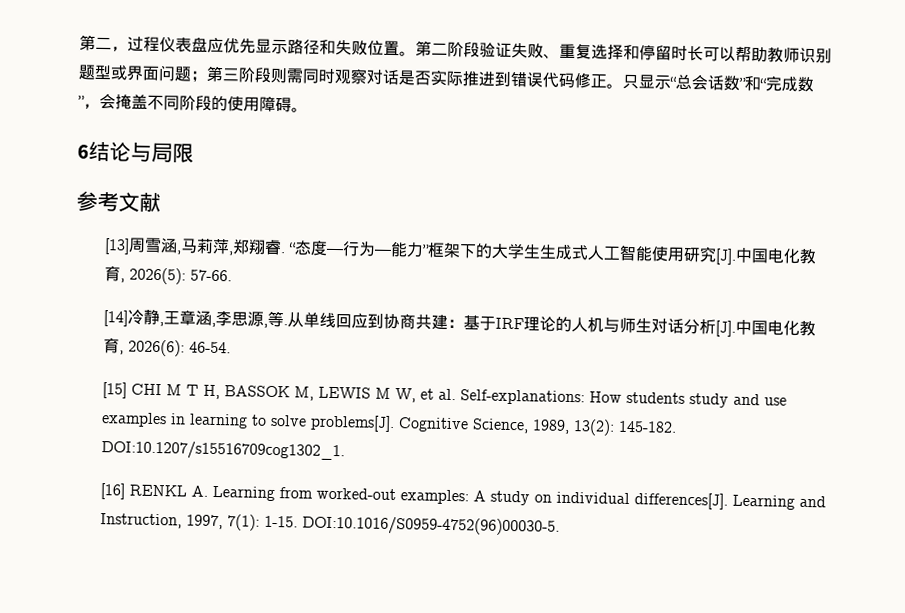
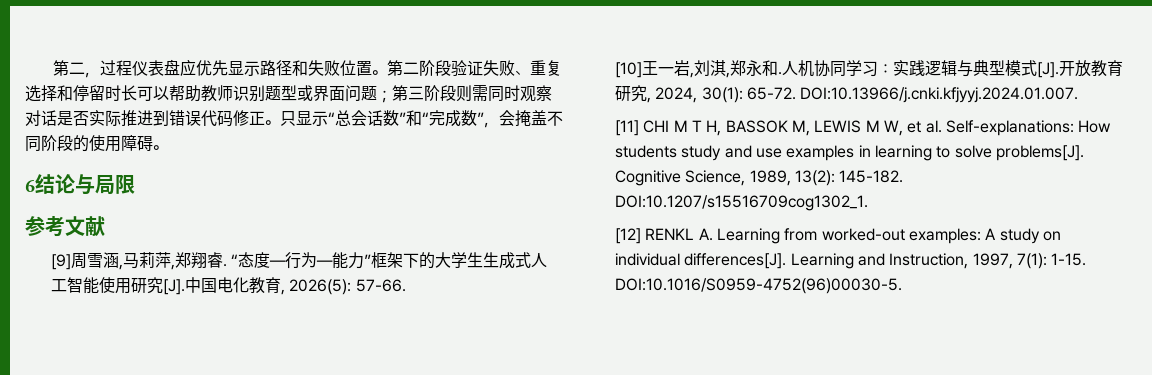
- [13]周雪涵,马莉萍,郑翔睿.
+ [9]周雪涵,马莉萍,郑翔睿.
- [14]冷静,王章涵,李思源,等.从单线回应到协商共建：基于IRF理论的人机与师生对话分析[J].中国电化教育, 2026(6): 46-54.
- [15] CHI M T H, BASSOK M, LEWIS M W, et al. Self-explanations: How students study and use examples in learning to solve problems[J].
+ [10]王一岩,刘淇,郑永和.人机协同学习：实践逻辑与典型模式[J].开放教育研究, 2024, 30(1): 65-72. DOI:10.13966/j.cnki.kfjyyj.2024.01.007.
+ [11] CHI M T H, BASSOK M, LEWIS M W, et al. Self-explanations: How students study and use examples in learning to solve problems[J].
- [16] RENKL A. Learning from worked-out examples: A study on individual differences[J].
+ [12] RENKL A. Learning from worked-out examples: A study on individual differences[J].

